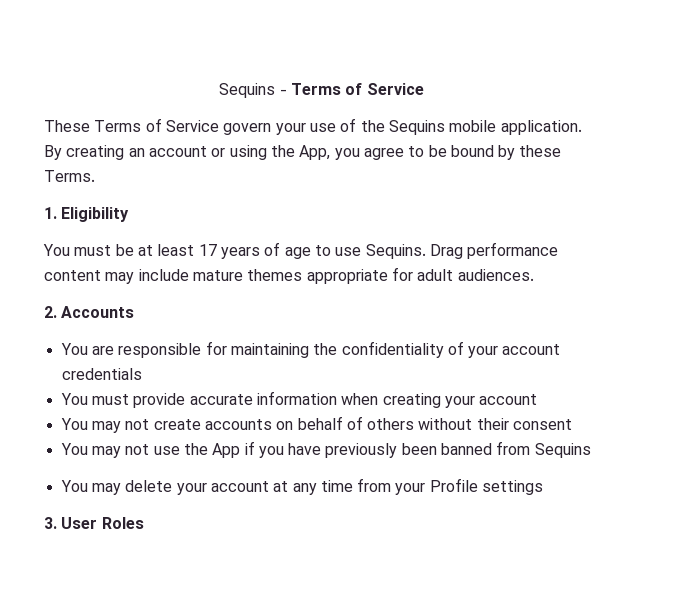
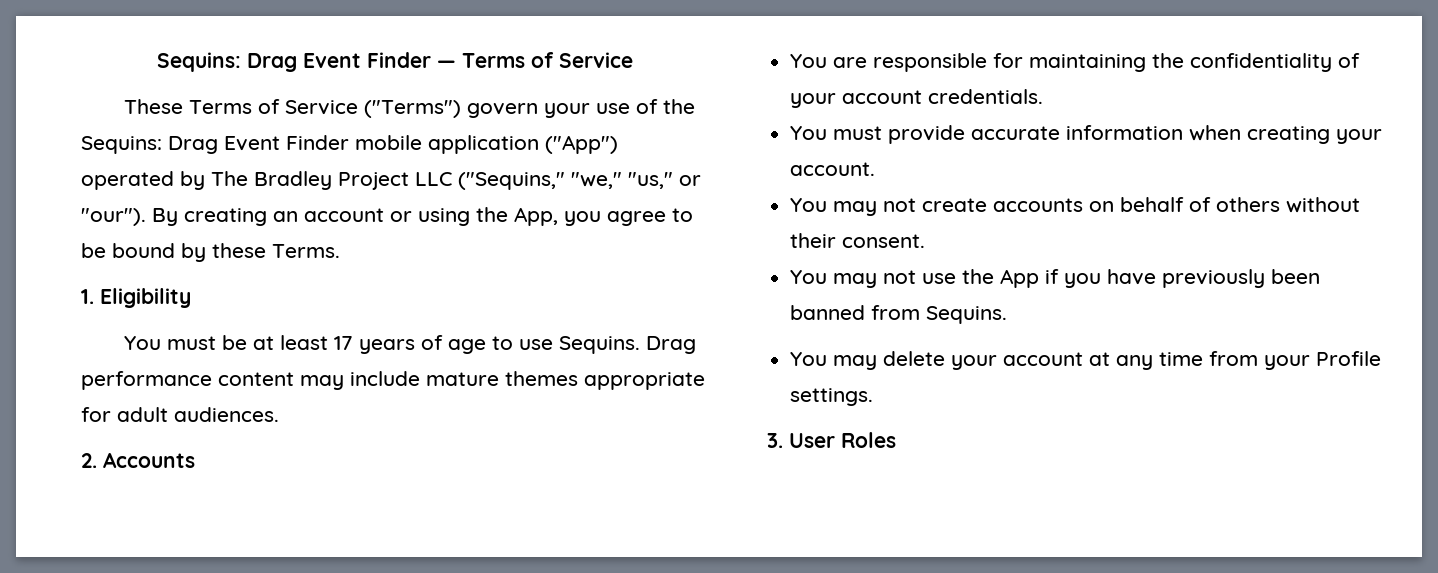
- Sequins - Terms of Service
+ Sequins: Drag Event Finder — Terms of Service
- These Terms of Service govern your use of the Sequins mobile application.
+ These Terms of Service ("Terms") govern your use of the Sequins: Drag Event Finder mobile application ("App") operated by The Bradley Project LLC ("Sequins," "we," "us," or "our").
- You are responsible for maintaining the confidentiality of your account credentials
+ You are responsible for maintaining the confidentiality of your account credentials.
- You must provide accurate information when creating your account
+ You must provide accurate information when creating your account.
- You may not create accounts on behalf of others without their consent
+ You may not create accounts on behalf of others without their consent.
- You may not use the App if you have previously been banned from Sequins
+ You may not use the App if you have previously been banned from Sequins.
- You may delete your account at any time from your Profile settings
+ You may delete your account at any time from your Profile settings.

